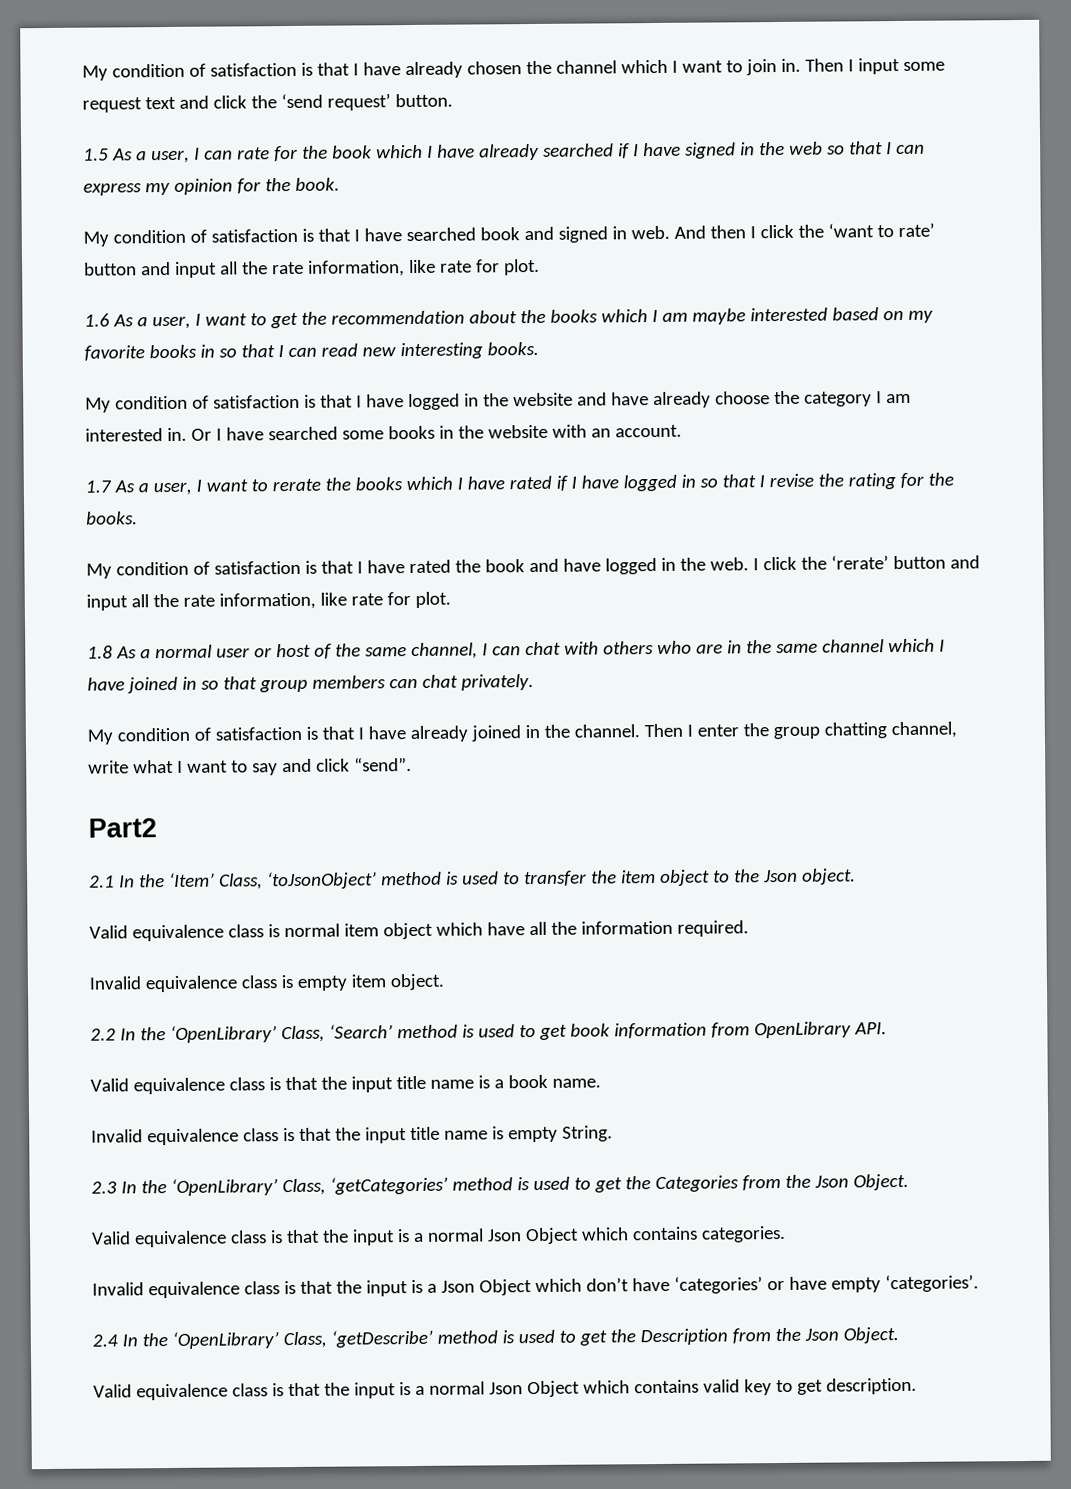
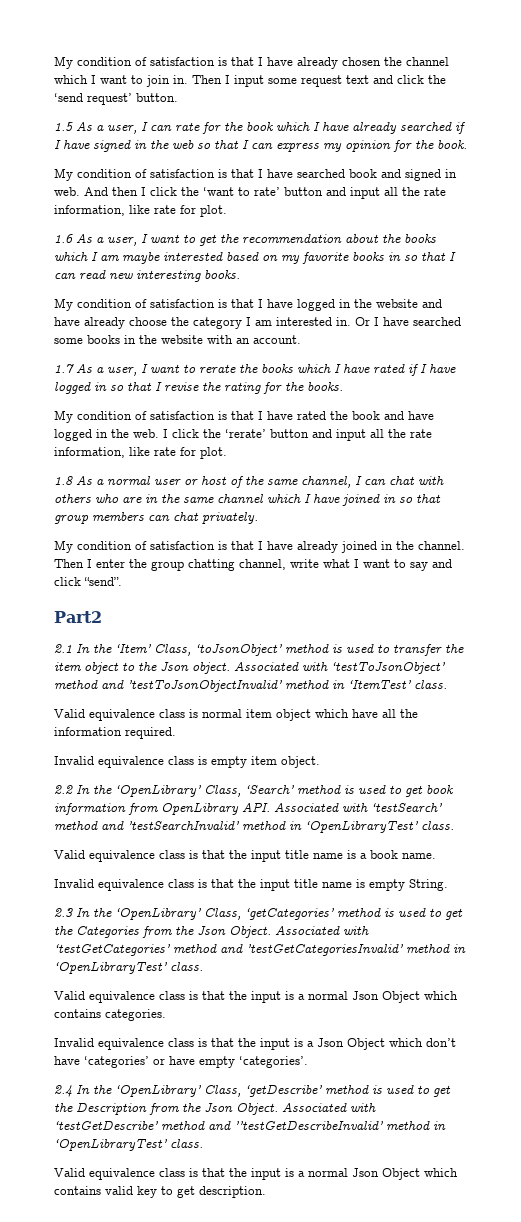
+ Associated with ‘testToJsonObject’ method and ’testToJsonObjectInvalid’ method in ‘ItemTest’ class.
- 2.2 In the ‘OpenLibrary’ Class, ‘Search’ method is used to get book information from OpenLibrary API.
+ 2.2 In the ‘OpenLibrary’ Class, ‘Search’ method is used to get book information from OpenLibrary API. Associated with ‘testSearch’ method and ’testSearchInvalid’ method in ‘OpenLibraryTest’ class.
+ Associated with ‘testGetCategories’ method and ’testGetCategoriesInvalid’ method in ‘OpenLibraryTest’ class.
+ Associated with ‘testGetDescribe’ method and ’’testGetDescribeInvalid’ method in ‘OpenLibraryTest’ class.

